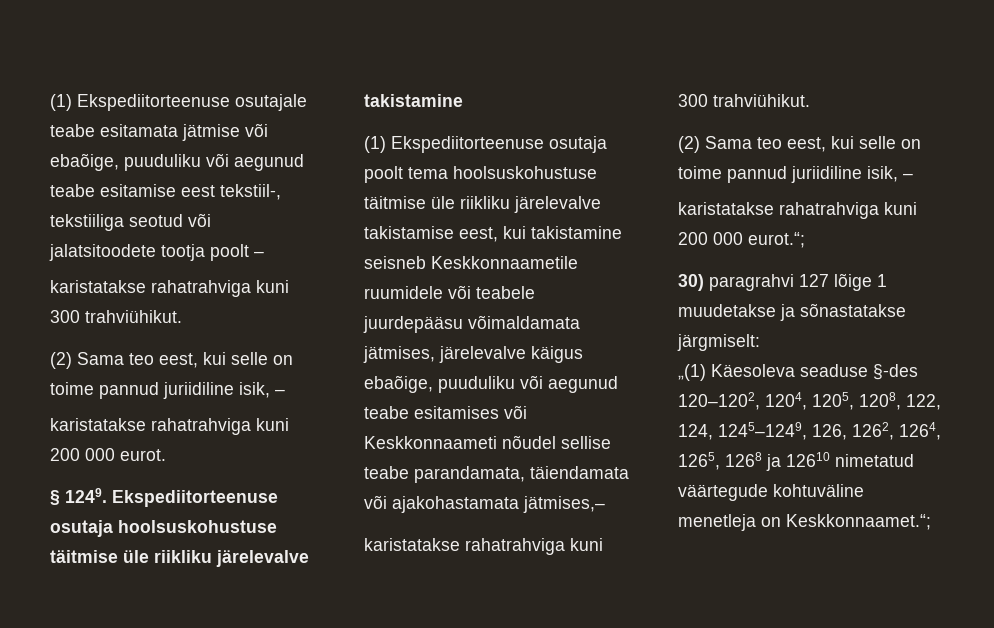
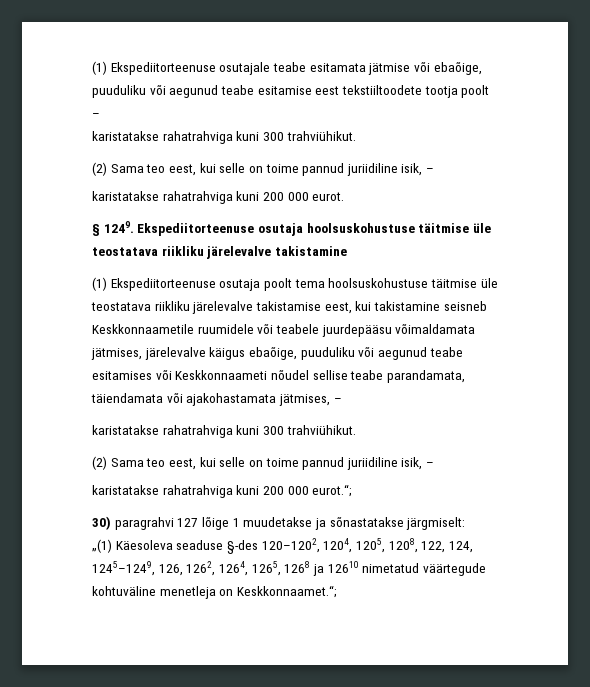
- (1) Ekspediitorteenuse osutajale teabe esitamata jätmise või ebaõige, puuduliku või aegunud teabe esitamise eest tekstiil-, tekstiiliga seotud või jalatsitoodete tootja poolt –
+ (1) Ekspediitorteenuse osutajale teabe esitamata jätmise või ebaõige, puuduliku või aegunud teabe esitamise eest tekstiiltoodete tootja poolt –
- Ekspediitorteenuse osutaja hoolsuskohustuse täitmise üle riikliku järelevalve takistamine
+ Ekspediitorteenuse osutaja hoolsuskohustuse täitmise üle teostatava riikliku järelevalve takistamine
- (1) Ekspediitorteenuse osutaja poolt tema hoolsuskohustuse täitmise üle riikliku järelevalve takistamise eest, kui takistamine seisneb Keskkonnaametile ruumidele või teabele juurdepääsu võimaldamata jätmises, järelevalve käigus ebaõige, puuduliku või aegunud teabe esitamises või Keskkonnaameti nõudel sellise teabe parandamata, täiendamata või ajakohastamata jätmises,–
+ (1) Ekspediitorteenuse osutaja poolt tema hoolsuskohustuse täitmise üle teostatava riikliku järelevalve takistamise eest, kui takistamine seisneb Keskkonnaametile ruumidele või teabele juurdepääsu võimaldamata jätmises, järelevalve käigus ebaõige, puuduliku või aegunud teabe esitamises või Keskkonnaameti nõudel sellise teabe parandamata, täiendamata või ajakohastamata jätmises, –

